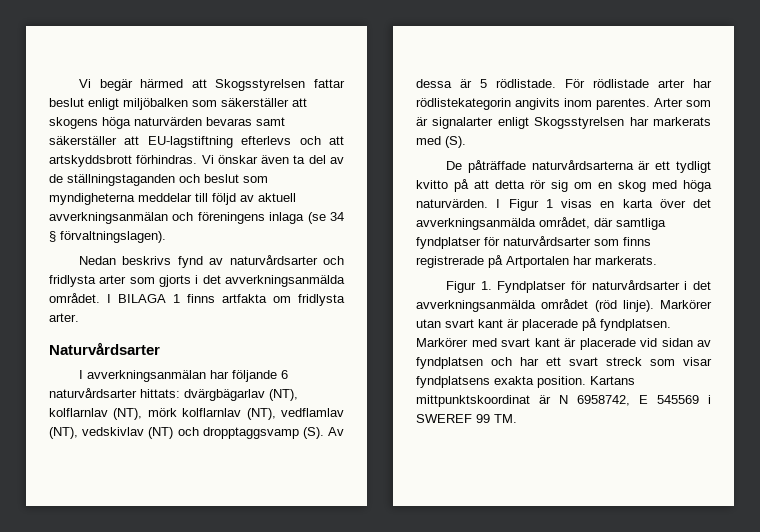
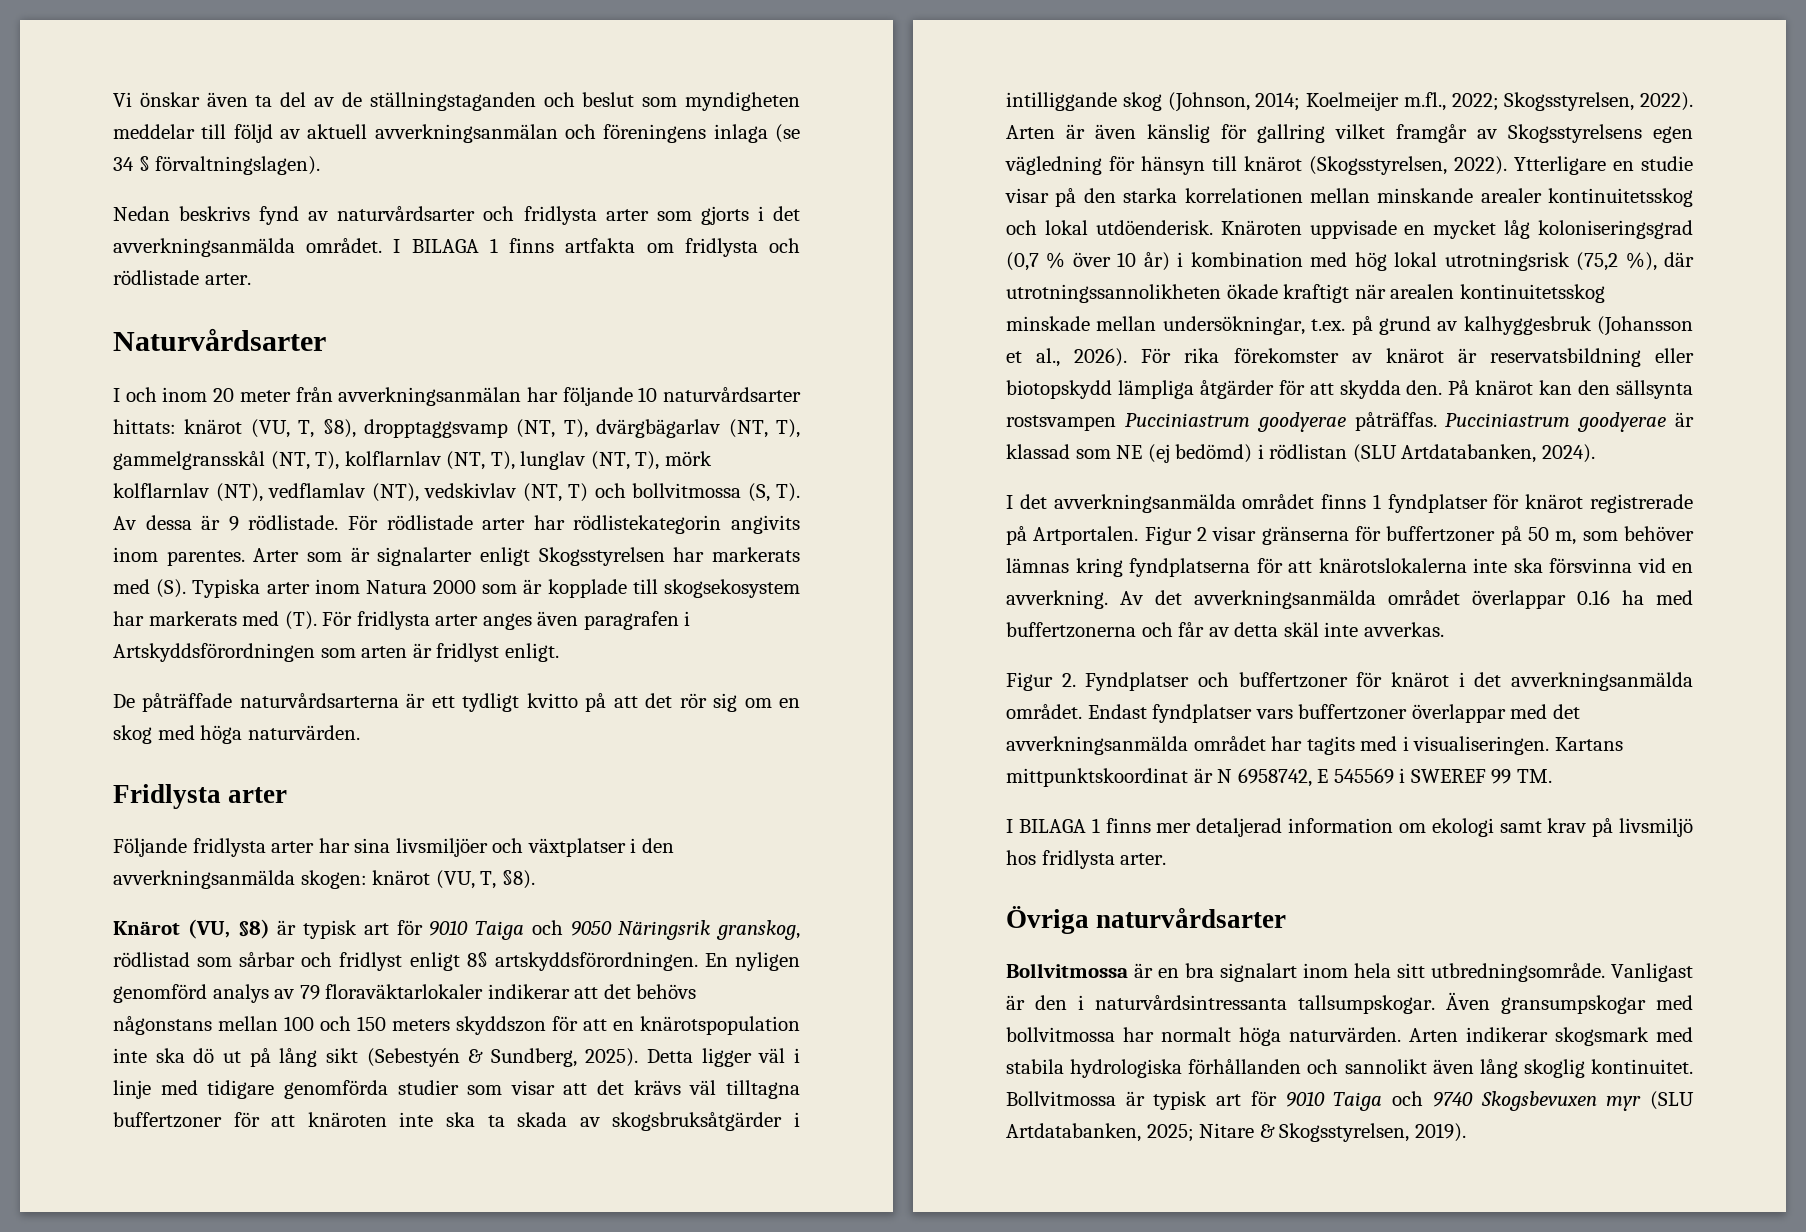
- Vi begär härmed att Skogsstyrelsen fattar beslut enligt miljöbalken som säkerställer att skogens höga naturvärden bevaras samt säkerställer att EU-lagstiftning efterlevs och att artskyddsbrott förhindras. Vi önskar även ta del av de ställningstaganden och beslut som myndigheterna meddelar till följd av aktuell avverkningsanmälan och föreningens inlaga (se 34 § förvaltningslagen).
+ Vi önskar även ta del av de ställningstaganden och beslut som myndigheten meddelar till följd av aktuell avverkningsanmälan och föreningens inlaga (se 34 § förvaltningslagen).
- I BILAGA 1 finns artfakta om fridlysta arter.
+ I BILAGA 1 finns artfakta om fridlysta och rödlistade arter.
- I avverkningsanmälan har följande 6 naturvårdsarter hittats: dvärgbägarlav (NT), kolflarnlav (NT), mörk kolflarnlav (NT), vedflamlav (NT), vedskivlav (NT) och dropptaggsvamp (S). Av dessa är 5 rödlistade.
+ I och inom 20 meter från avverkningsanmälan har följande 10 naturvårdsarter hittats: knärot (VU, T, §8), dropptaggsvamp (NT, T), dvärgbägarlav (NT, T), gammelgransskål (NT, T), kolflarnlav (NT, T), lunglav (NT, T), mörk kolflarnlav (NT), vedflamlav (NT), vedskivlav (NT, T) och bollvitmossa (S, T). Av dessa är 9 rödlistade.
- Arter som är signalarter enligt Skogsstyrelsen har markerats med (S).
+ Arter som är signalarter enligt Skogsstyrelsen har markerats med (S). Typiska arter inom Natura 2000 som är kopplade till skogsekosystem har markerats med (T). För fridlysta arter anges även paragrafen i Artskyddsförordningen som arten är fridlyst enligt.
- De påträffade naturvårdsarterna är ett tydligt kvitto på att detta rör sig om en skog med höga naturvärden. I Figur 1 visas en karta över det avverkningsanmälda området, där samtliga fyndplatser för naturvårdsarter som finns registrerade på Artportalen har markerats.
- Figur 1. Fyndplatser för naturvårdsarter i det avverkningsanmälda området (röd linje). Markörer utan svart kant är placerade på fyndplatsen. Markörer med svart kant är placerade vid sidan av fyndplatsen och har ett svart streck som visar fyndplatsens exakta position.
+ De påträffade naturvårdsarterna är ett tydligt kvitto på att det rör sig om en skog med höga naturvärden.
+ Fridlysta arter
+ Följande fridlysta arter har sina livsmiljöer och växtplatser i den avverkningsanmälda skogen: knärot (VU, T, §8).
+ Knärot (VU, §8) är typisk art för 9010 Taiga och 9050 Näringsrik granskog, rödlistad som sårbar och fridlyst enligt 8§ artskyddsförordningen. En nyligen genomförd analys av 79 floraväktarlokaler indikerar att det behövs någonstans mellan 100 och 150 meters skyddszon för att en knärotspopulation inte ska dö ut på lång sikt (Sebestyén & Sundberg, 2025). Detta ligger väl i linje med tidigare genomförda studier som visar att det krävs väl tilltagna buffertzoner för att knäroten inte ska ta skada av skogsbruksåtgärder i intilliggande skog (Johnson, 2014; Koelmeijer m.fl., 2022; Skogsstyrelsen, 2022). Arten är även känslig för gallring vilket framgår av Skogsstyrelsens egen vägledning för hänsyn till knärot (Skogsstyrelsen, 2022). Ytterligare en studie visar på den starka korrelationen mellan minskande arealer kontinuitetsskog och lokal utdöenderisk. Knäroten uppvisade en mycket låg koloniseringsgrad (0,7 % över 10 år) i kombination med hög lokal utrotningsrisk (75,2 %), där utrotningssannolikheten ökade kraftigt när arealen kontinuitetsskog minskade mellan undersökningar, t.ex. på grund av kalhyggesbruk (Johansson et al., 2026). För rika förekomster av knärot är reservatsbildning eller biotopskydd lämpliga åtgärder för att skydda den. På knärot kan den sällsynta rostsvampen Pucciniastrum goodyerae påträffas. Pucciniastrum goodyerae är klassad som NE (ej bedömd) i rödlistan (SLU Artdatabanken, 2024).
+ I det avverkningsanmälda området finns 1 fyndplatser för knärot registrerade på Artportalen. Figur 2 visar gränserna för buffertzoner på 50 m, som behöver lämnas kring fyndplatserna för att knärotslokalerna inte ska försvinna vid en avverkning. Av det avverkningsanmälda området överlappar 0.16 ha med buffertzonerna och får av detta skäl inte avverkas.
+ Figur 2. Fyndplatser och buffertzoner för knärot i det avverkningsanmälda området. Endast fyndplatser vars buffertzoner överlappar med det avverkningsanmälda området har tagits med i visualiseringen.
+ I BILAGA 1 finns mer detaljerad information om ekologi samt krav på livsmiljö hos fridlysta arter.
+ Övriga naturvårdsarter
+ Bollvitmossa är en bra signalart inom hela sitt utbredningsområde. Vanligast är den i naturvårdsintressanta tallsumpskogar. Även gransumpskogar med bollvitmossa har normalt höga naturvärden. Arten indikerar skogsmark med stabila hydrologiska förhållanden och sannolikt även lång skoglig kontinuitet. Bollvitmossa är typisk art för 9010 Taiga och 9740 Skogsbevuxen myr (SLU Artdatabanken, 2025; Nitare & Skogsstyrelsen, 2019).

